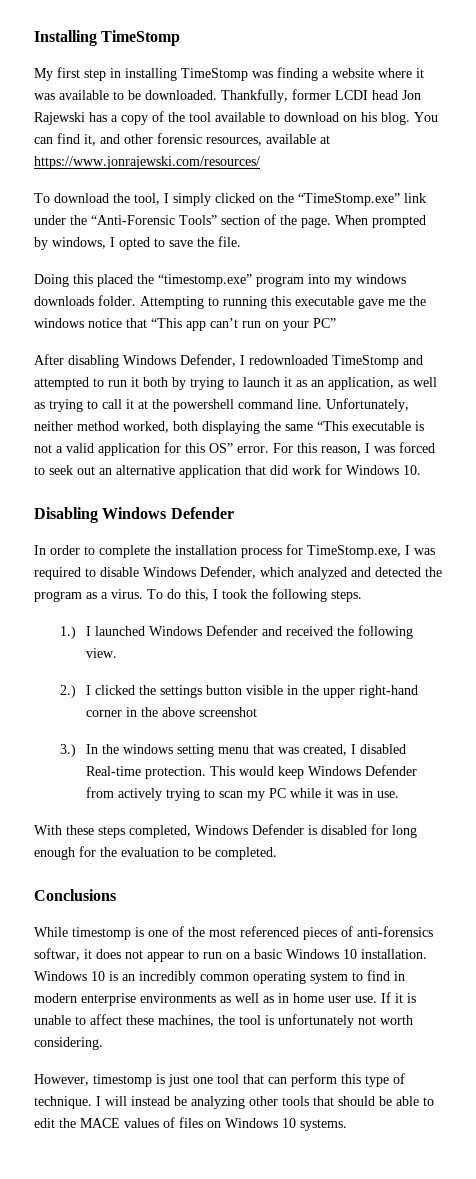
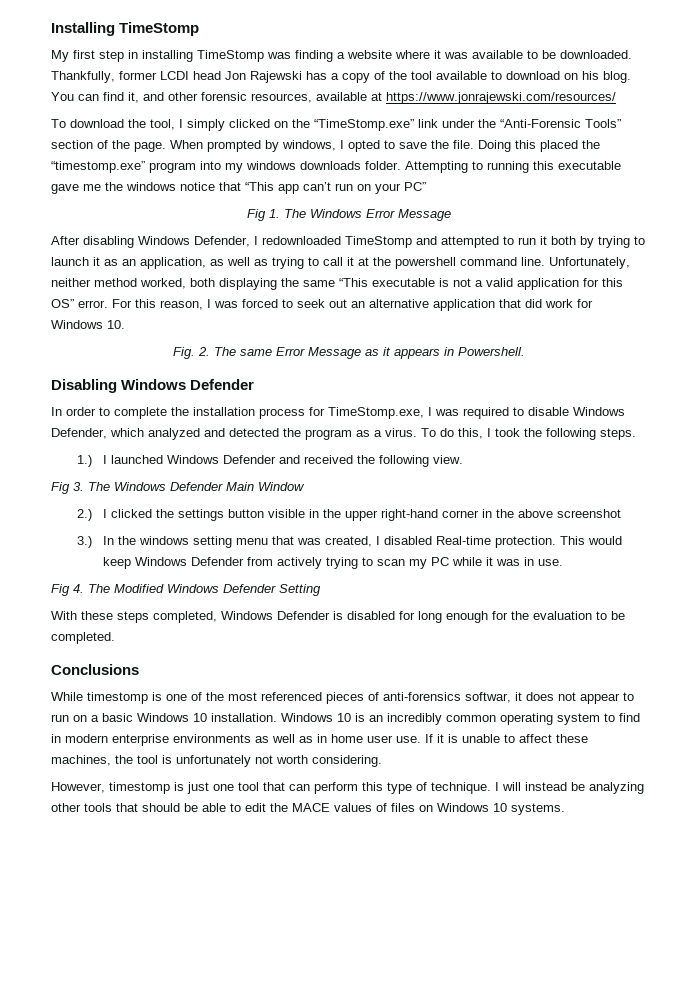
- When prompted by windows, I opted to save the file.
- Doing this placed the “timestomp.exe” program into my windows downloads folder.
+ When prompted by windows, I opted to save the file. Doing this placed the “timestomp.exe” program into my windows downloads folder.
+ Fig 1. The Windows Error Message
+ Fig. 2. The same Error Message as it appears in Powershell.
+ Fig 3. The Windows Defender Main Window
+ Fig 4. The Modified Windows Defender Setting

